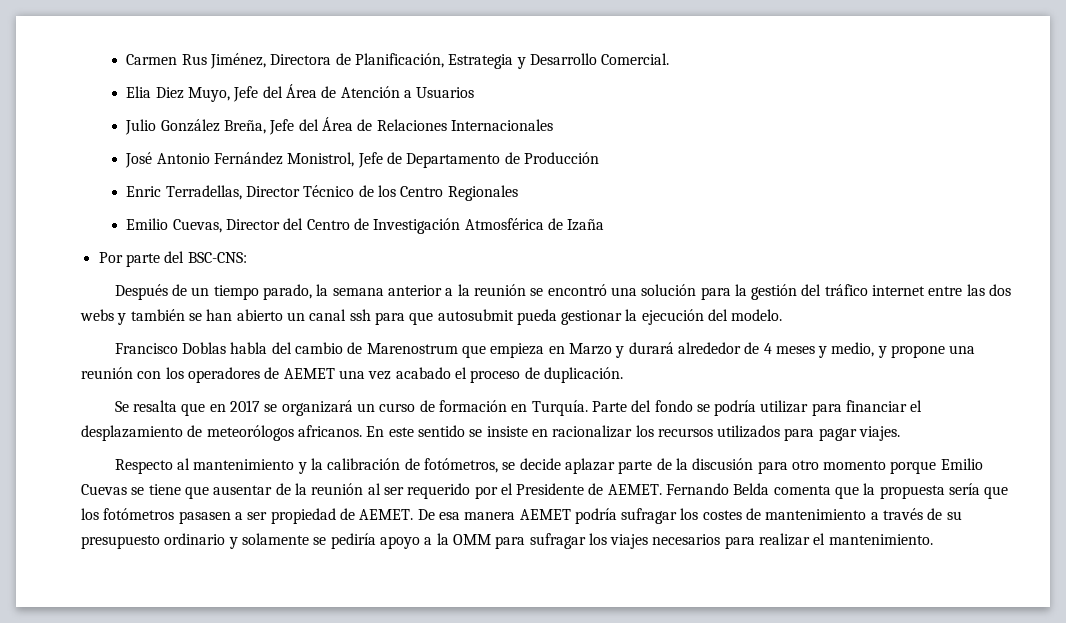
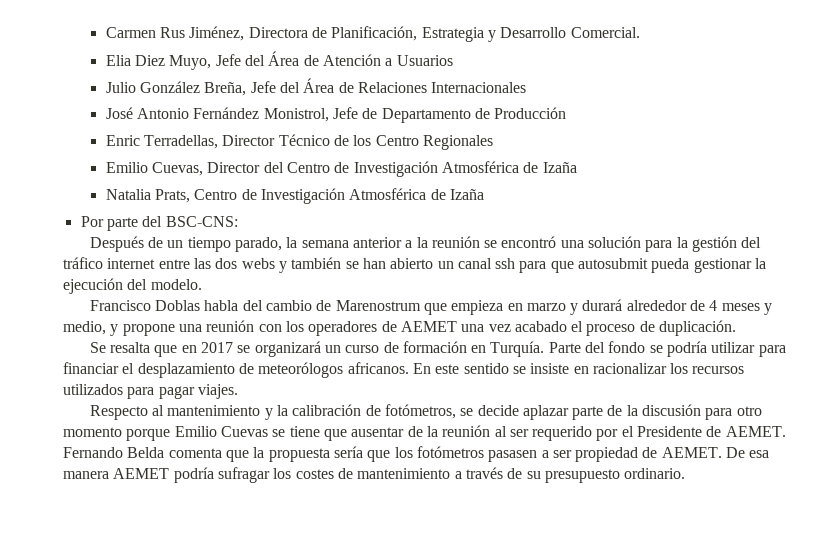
+ Natalia Prats, Centro de Investigación Atmosférica de Izaña
- Francisco Doblas habla del cambio de Marenostrum que empieza en Marzo y durará alrededor de 4 meses y medio, y propone una reunión con los operadores de AEMET una vez acabado el proceso de duplicación.
+ Francisco Doblas habla del cambio de Marenostrum que empieza en marzo y durará alrededor de 4 meses y medio, y propone una reunión con los operadores de AEMET una vez acabado el proceso de duplicación.
- De esa manera AEMET podría sufragar los costes de mantenimiento a través de su presupuesto ordinario y solamente se pediría apoyo a la OMM para sufragar los viajes necesarios para realizar el mantenimiento.
+ De esa manera AEMET podría sufragar los costes de mantenimiento a través de su presupuesto ordinario.

